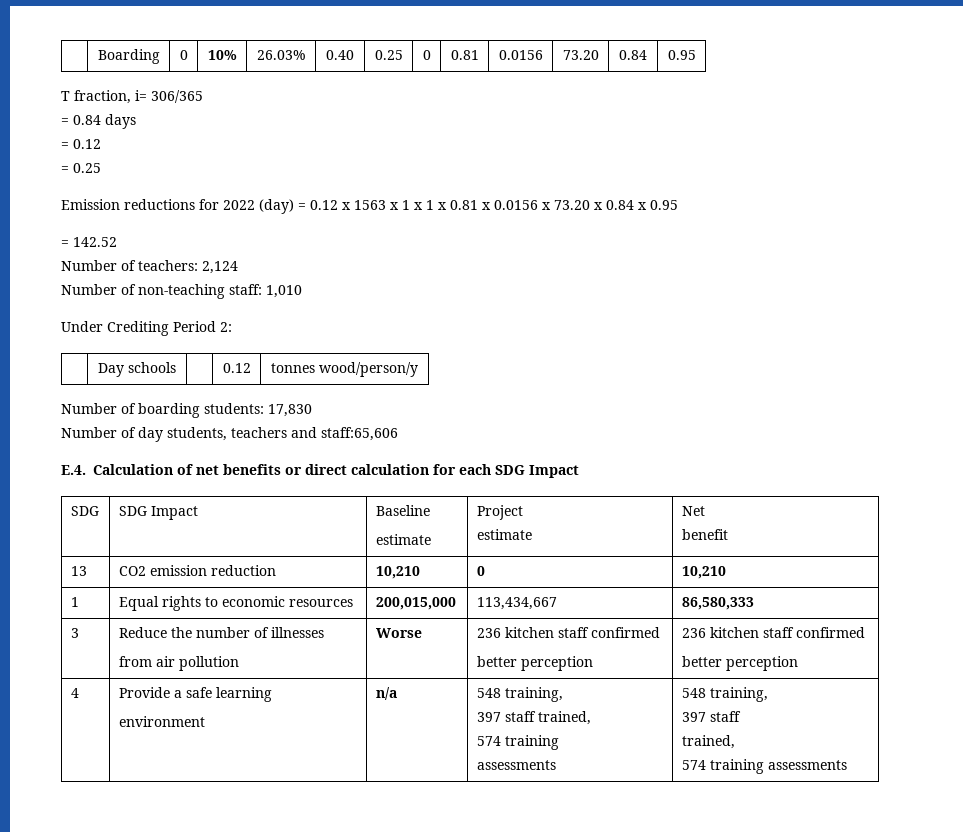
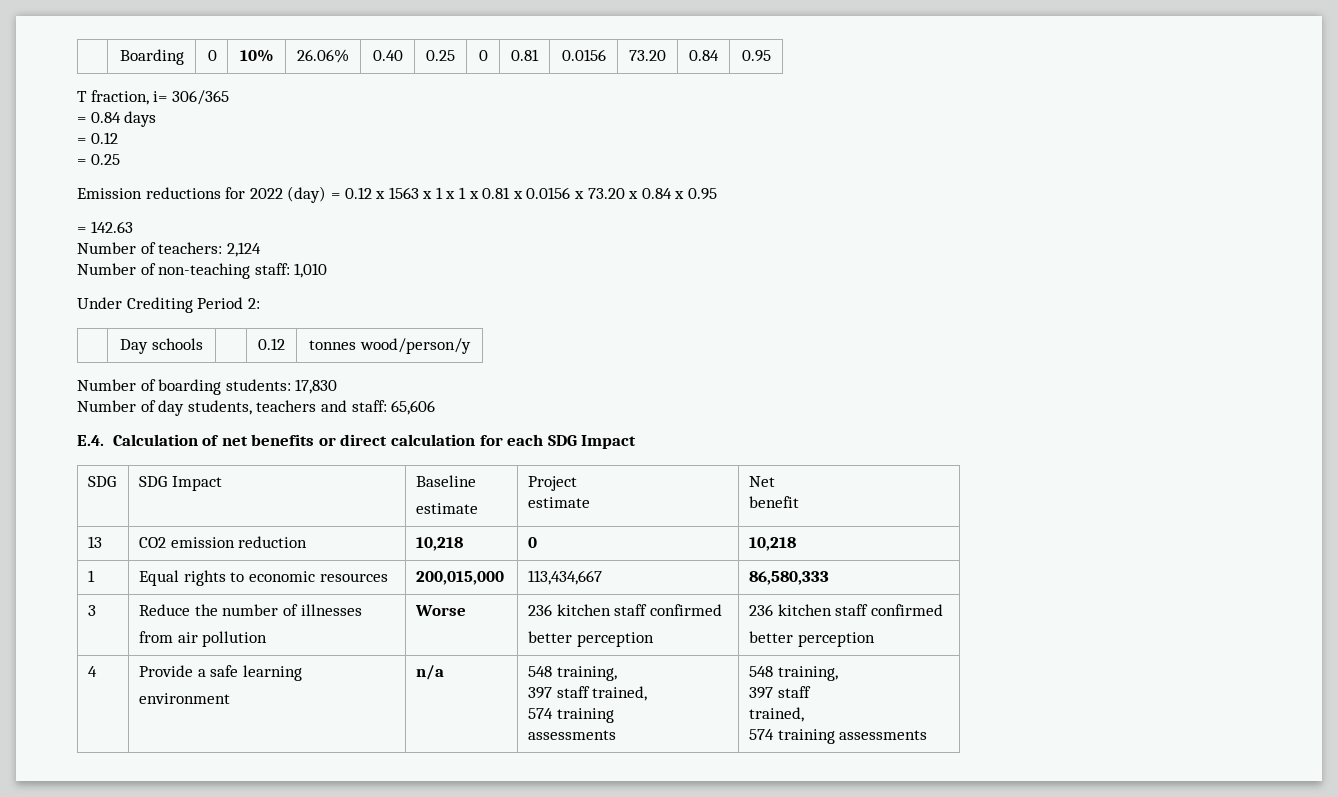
- | Boarding | 0 | 10% | 26.03% | 0.40 | 0.25 | 0 | 0.81 | 0.0156 | 73.20 | 0.84 | 0.95
+ | Boarding | 0 | 10% | 26.06% | 0.40 | 0.25 | 0 | 0.81 | 0.0156 | 73.20 | 0.84 | 0.95
- = 142.52
+ = 142.63
- Number of day students, teachers and staff:65,606
+ Number of day students, teachers and staff: 65,606
- 13 | CO2 emission reduction | 10,210 | 0 | 10,210
+ 13 | CO2 emission reduction | 10,218 | 0 | 10,218

